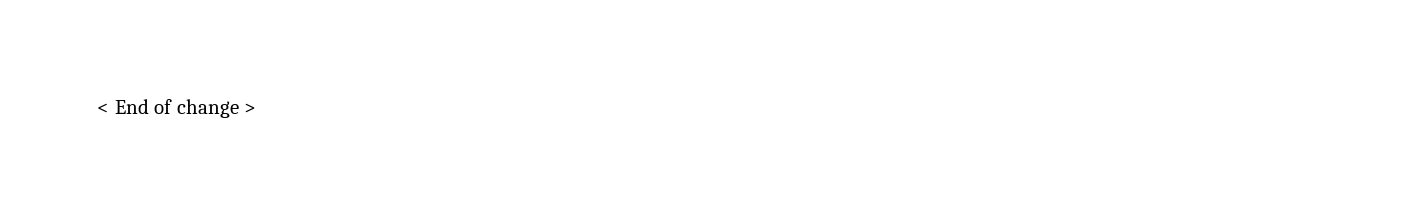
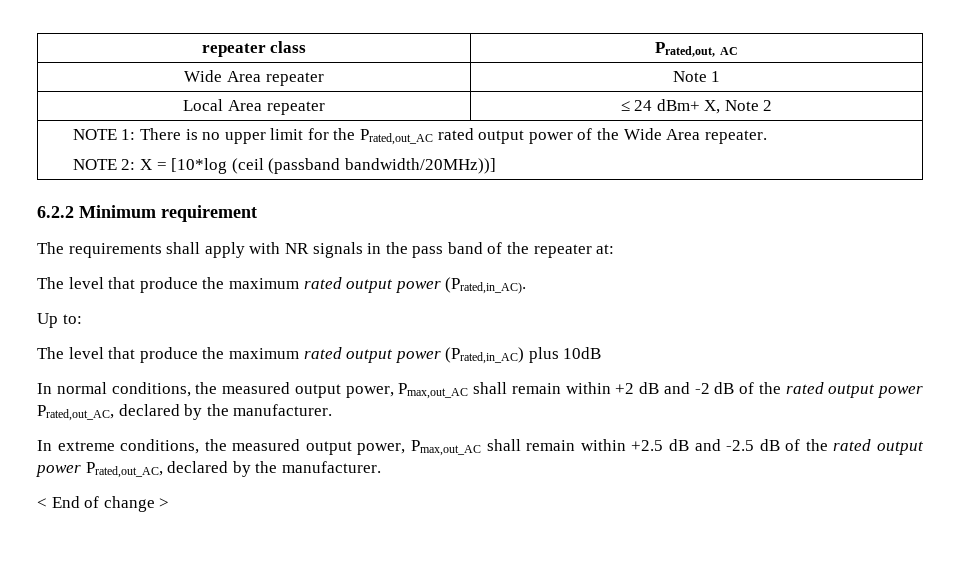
+ repeater class | Prated,out, AC
+ Wide Area repeater | Note 1
+ Local Area repeater | ≤ 24 dBm+ X, Note 2
+ NOTE 1: There is no upper limit for the Prated,out_AC rated output power of the Wide Area repeater.
+ NOTE 2: X = [10*log (ceil (passband bandwidth/20MHz))]
+ 6.2.2 Minimum requirement
+ The requirements shall apply with NR signals in the pass band of the repeater at:
+ The level that produce the maximum rated output power (Prated,in_AC).
+ Up to:
+ The level that produce the maximum rated output power (Prated,in_AC) plus 10dB
+ In normal conditions, the measured output power, Pmax,out_AC shall remain within +2 dB and -2 dB of the rated output power Prated,out_AC, declared by the manufacturer.
+ In extreme conditions, the measured output power, Pmax,out_AC shall remain within +2.5 dB and -2.5 dB of the rated output power Prated,out_AC, declared by the manufacturer.

